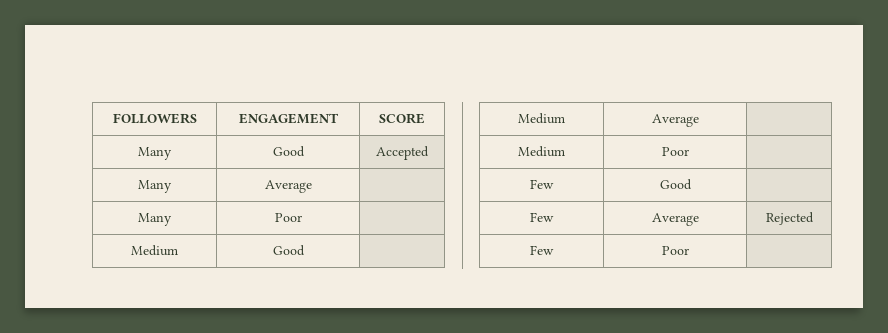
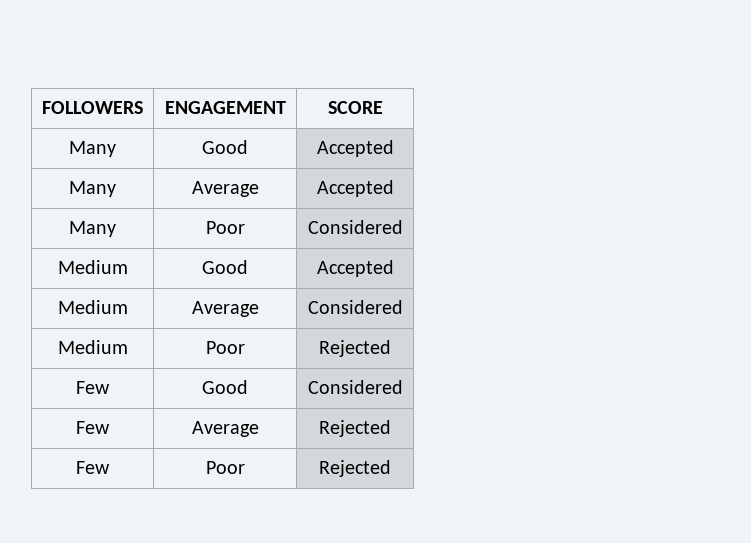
- Many | Average |
+ Many | Average | Accepted
- Many | Poor |
+ Many | Poor | Considered
- Medium | Good |
+ Medium | Good | Accepted
- Medium | Average |
+ Medium | Average | Considered
- Medium | Poor |
+ Medium | Poor | Rejected
- Few | Good |
+ Few | Good | Considered
- Few | Poor |
+ Few | Poor | Rejected

